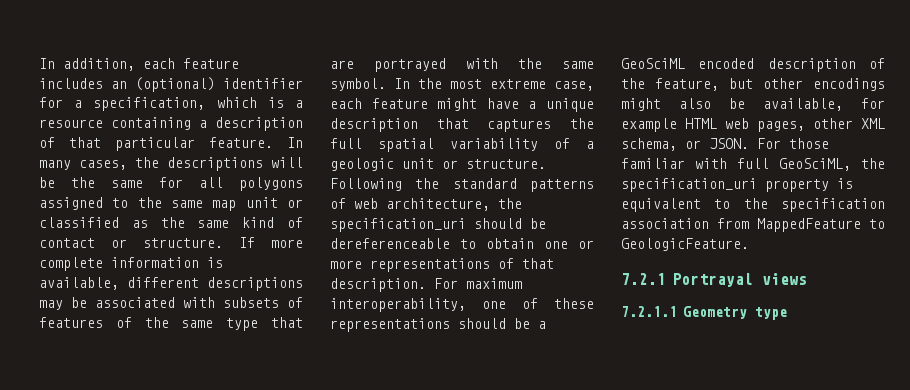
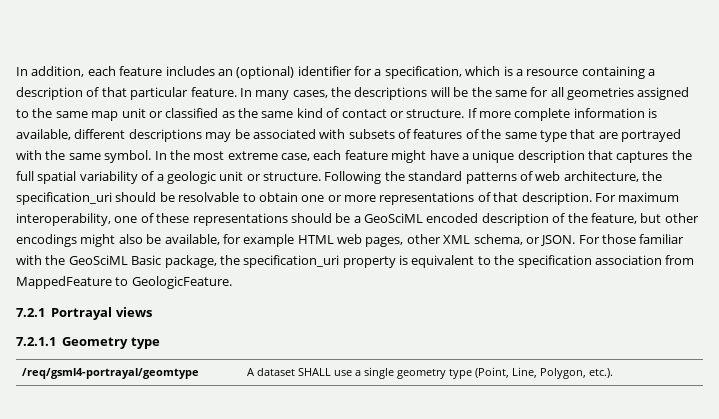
- In many cases, the descriptions will be the same for all polygons assigned to the same map unit or classified as the same kind of contact or structure.
+ In many cases, the descriptions will be the same for all geometries assigned to the same map unit or classified as the same kind of contact or structure.
- Following the standard patterns of web architecture, the specification_uri should be dereferenceable to obtain one or more representations of that description.
+ Following the standard patterns of web architecture, the specification_uri should be resolvable to obtain one or more representations of that description.
- For those familiar with full GeoSciML, the specification_uri property is equivalent to the specification association from MappedFeature to GeologicFeature.
+ For those familiar with the GeoSciML Basic package, the specification_uri property is equivalent to the specification association from MappedFeature to GeologicFeature.
+ /req/gsml4-portrayal/geomtype | A dataset SHALL use a single geometry type (Point, Line, Polygon, etc.).

